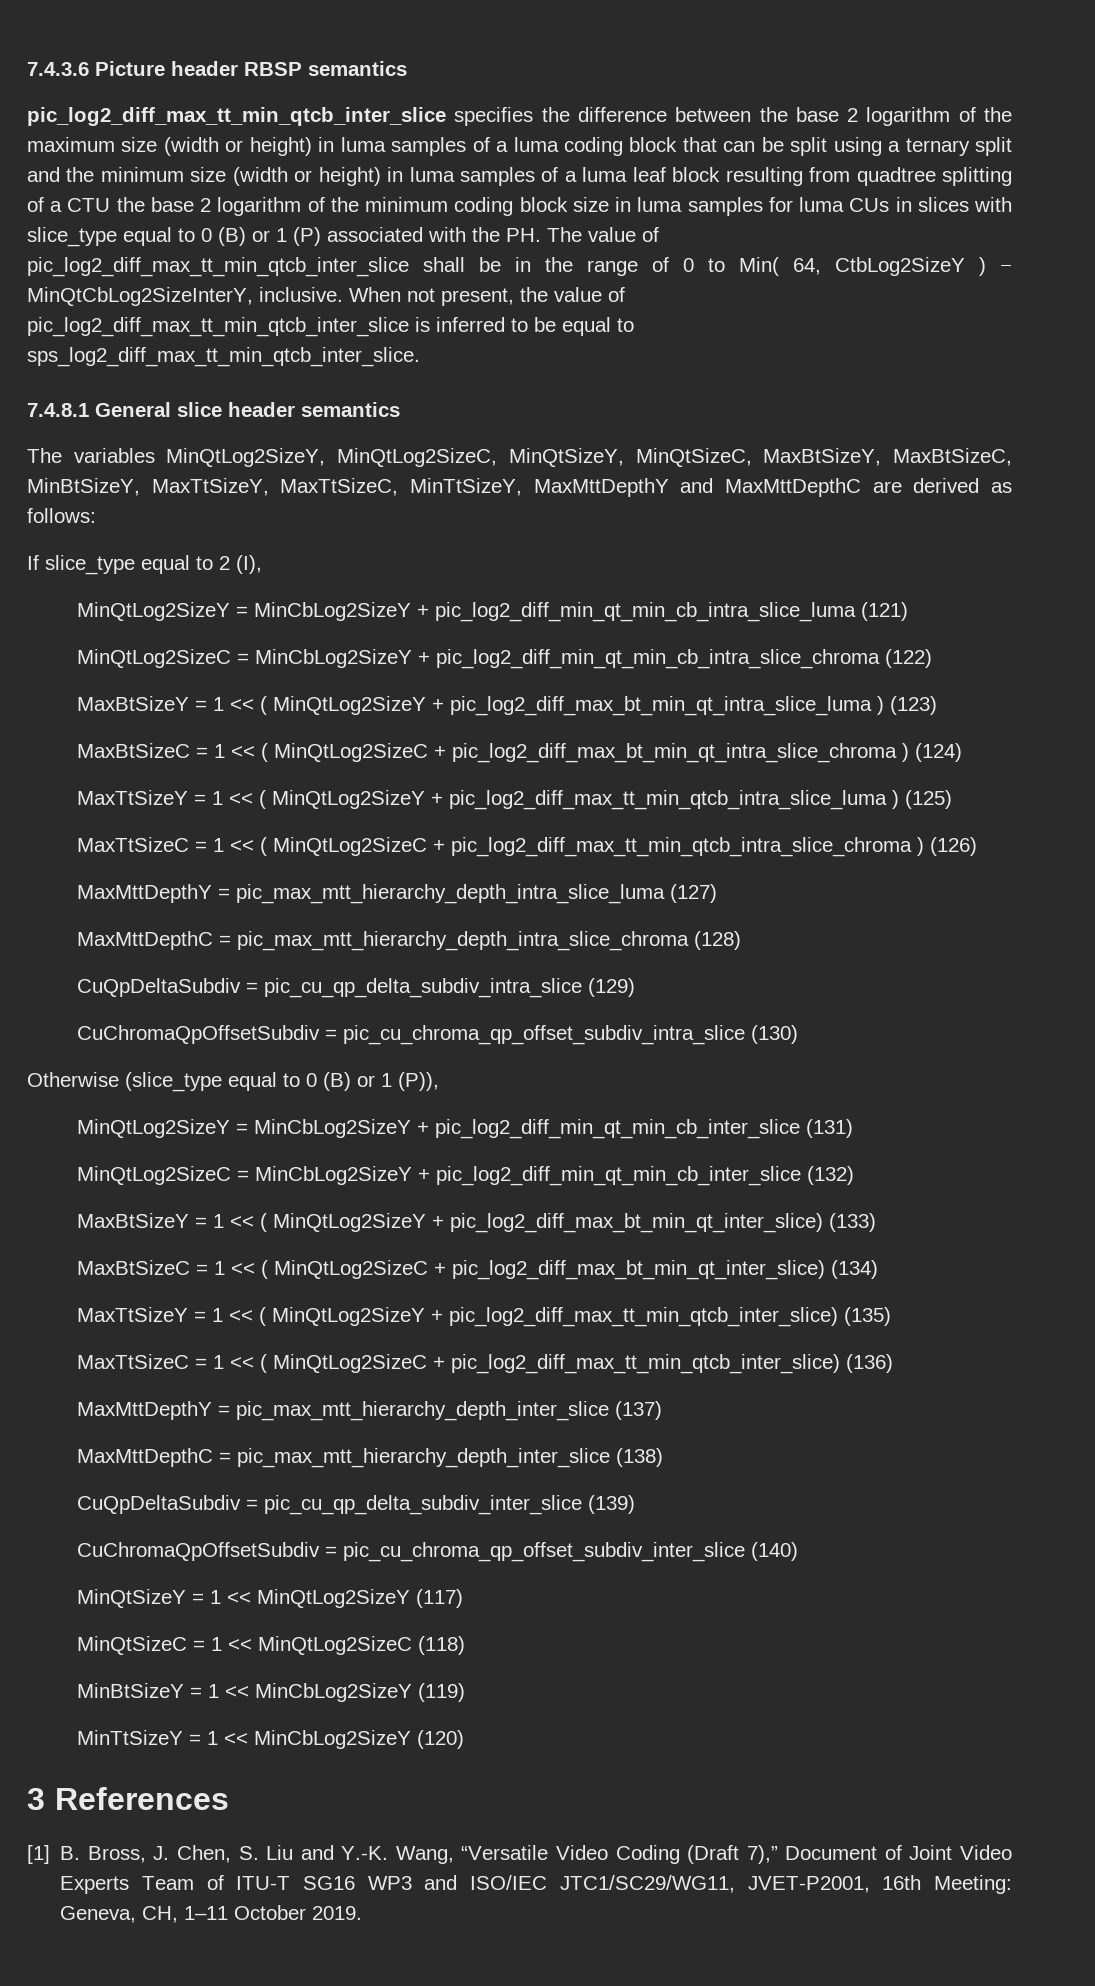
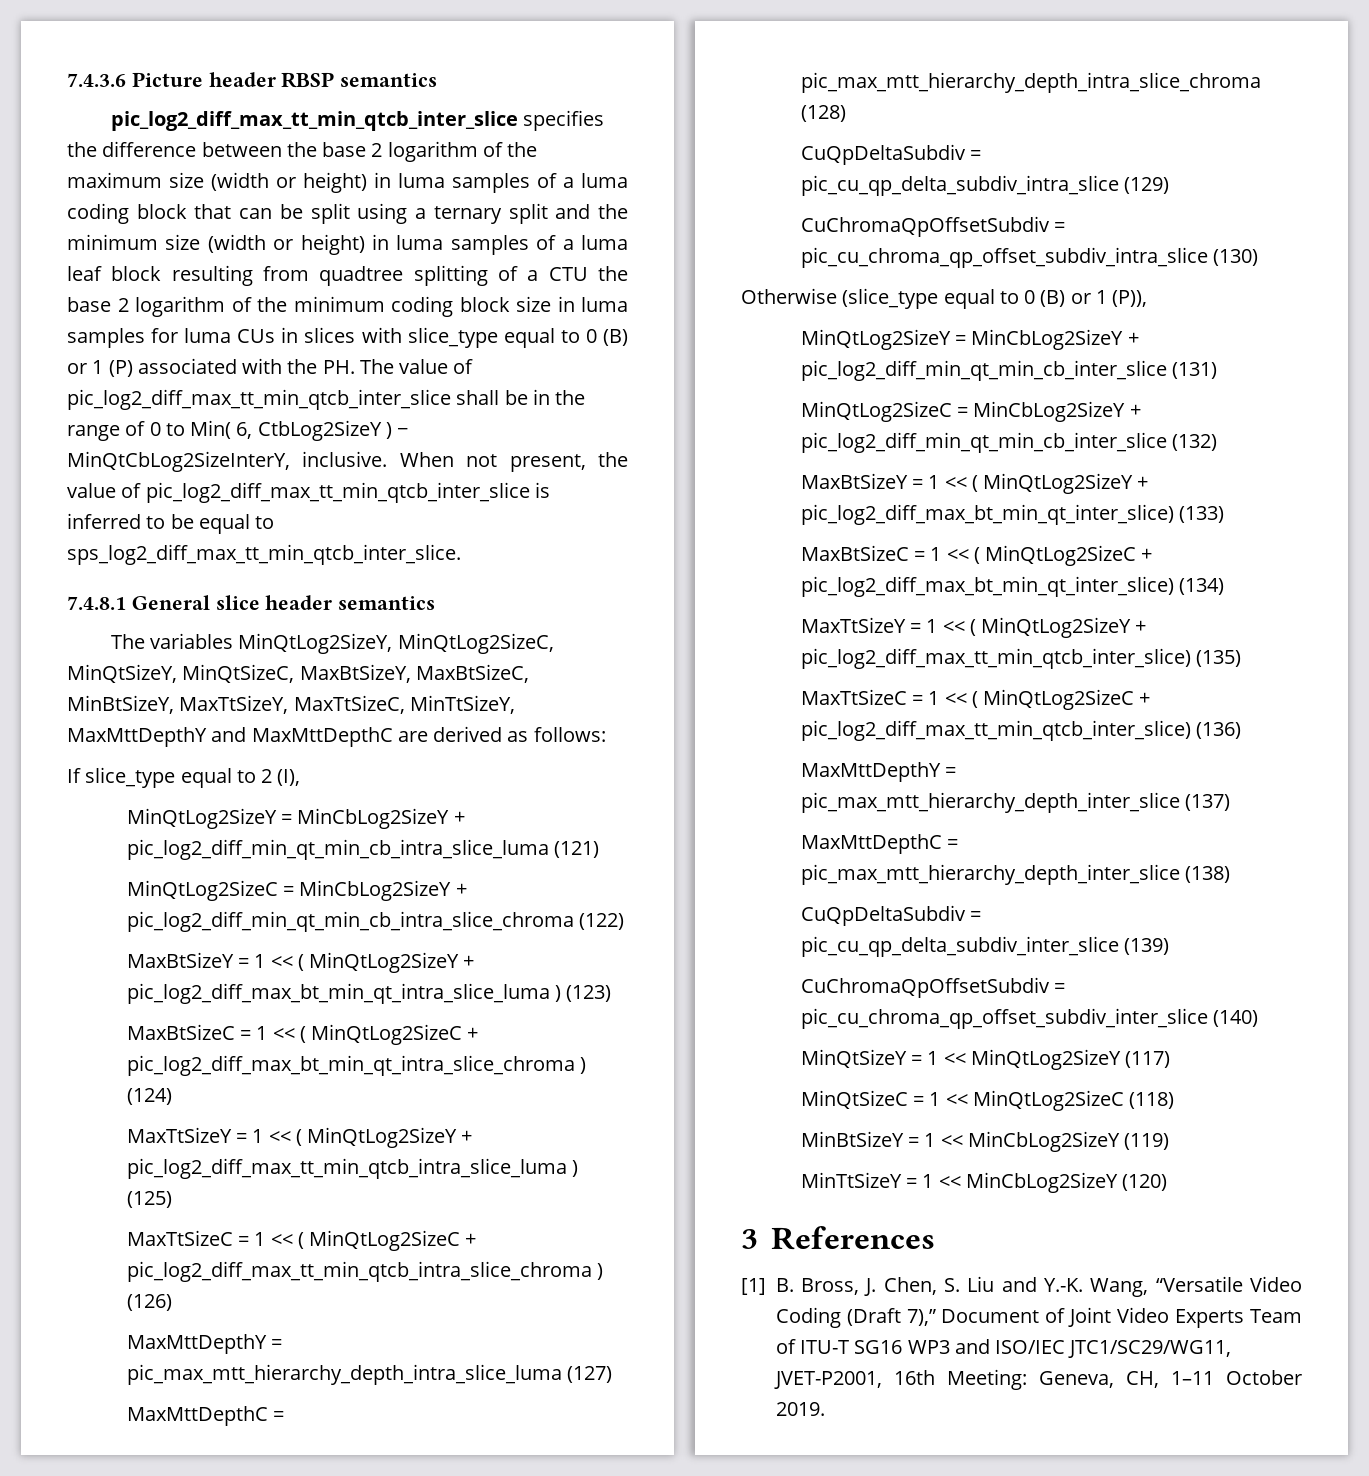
- pic_log2_diff_max_tt_min_qtcb_inter_slice specifies the difference between the base 2 logarithm of the maximum size (width or height) in luma samples of a luma coding block that can be split using a ternary split and the minimum size (width or height) in luma samples of a luma leaf block resulting from quadtree splitting of a CTU the base 2 logarithm of the minimum coding block size in luma samples for luma CUs in slices with slice_type equal to 0 (B) or 1 (P) associated with the PH. The value of pic_log2_diff_max_tt_min_qtcb_inter_slice shall be in the range of 0 to Min( 64, CtbLog2SizeY ) − MinQtCbLog2SizeInterY, inclusive.
+ pic_log2_diff_max_tt_min_qtcb_inter_slice specifies the difference between the base 2 logarithm of the maximum size (width or height) in luma samples of a luma coding block that can be split using a ternary split and the minimum size (width or height) in luma samples of a luma leaf block resulting from quadtree splitting of a CTU the base 2 logarithm of the minimum coding block size in luma samples for luma CUs in slices with slice_type equal to 0 (B) or 1 (P) associated with the PH. The value of pic_log2_diff_max_tt_min_qtcb_inter_slice shall be in the range of 0 to Min( 6, CtbLog2SizeY ) − MinQtCbLog2SizeInterY, inclusive.

